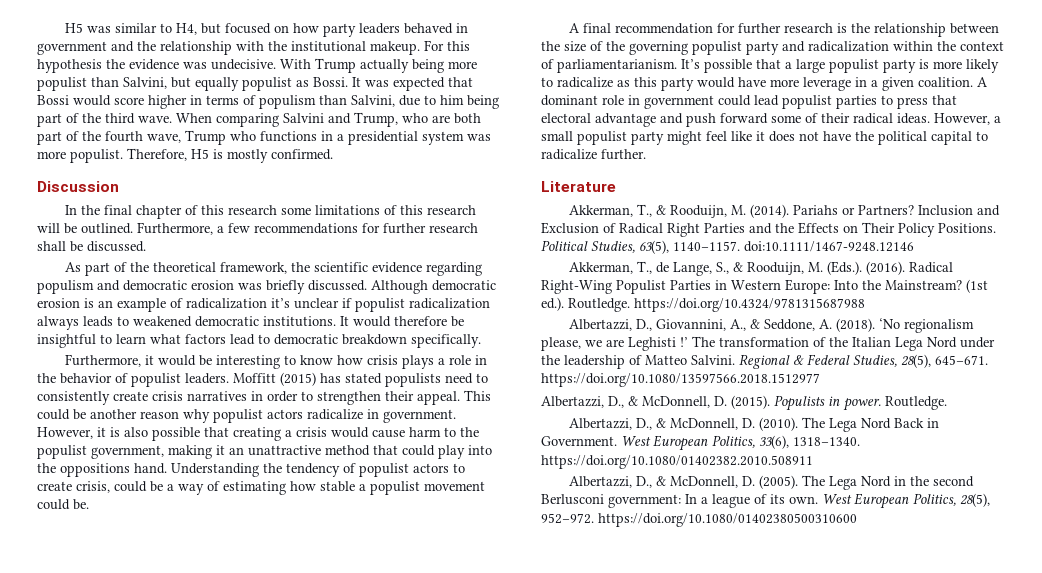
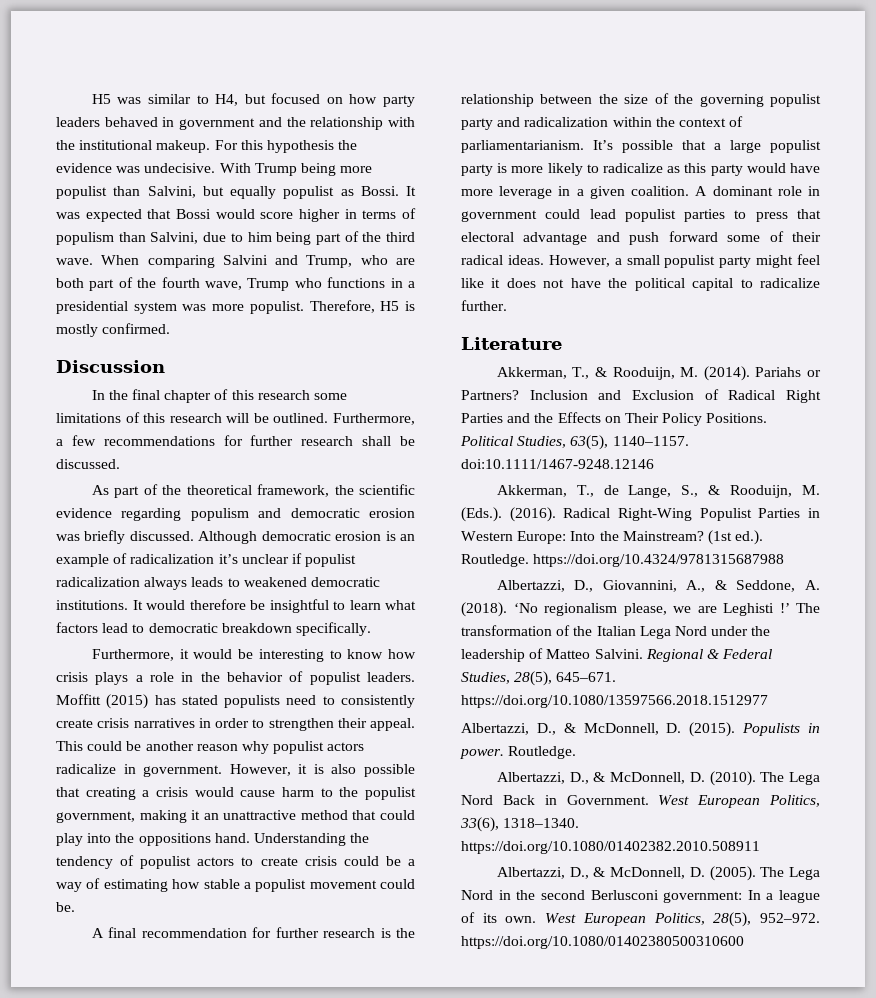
- With Trump actually being more populist than Salvini, but equally populist as Bossi.
+ With Trump being more populist than Salvini, but equally populist as Bossi.
- Understanding the tendency of populist actors to create crisis, could be a way of estimating how stable a populist movement could be.
+ Understanding the tendency of populist actors to create crisis could be a way of estimating how stable a populist movement could be.

